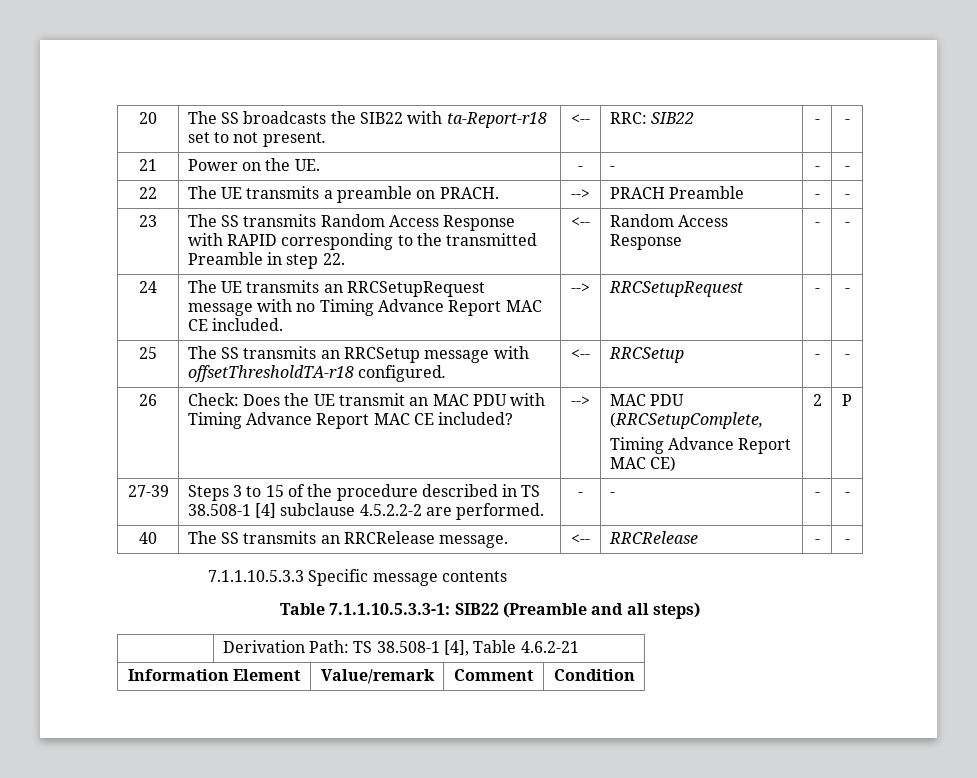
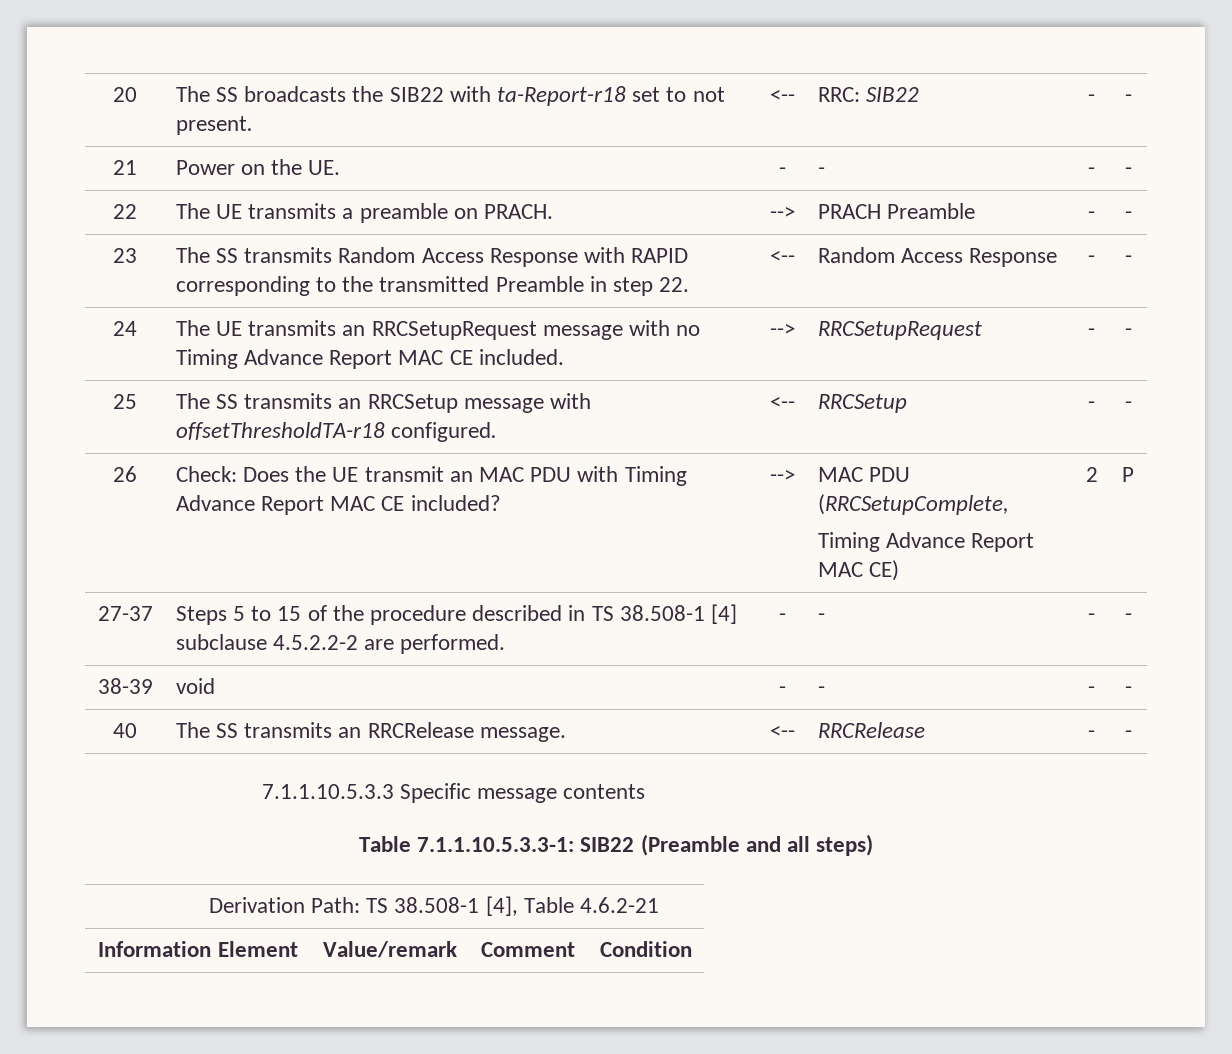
- 27-39 | Steps 3 to 15 of the procedure described in TS 38.508-1 [4] subclause 4.5.2.2-2 are performed. | - | - | - | -
+ 27-37 | Steps 5 to 15 of the procedure described in TS 38.508-1 [4] subclause 4.5.2.2-2 are performed. | - | - | - | -
+ 38-39 | void | - | - | - | -

